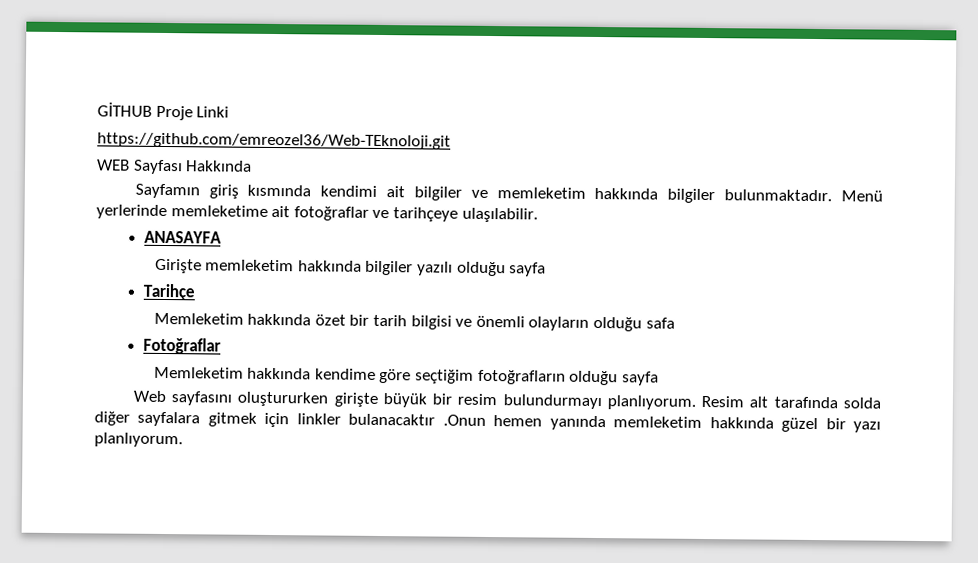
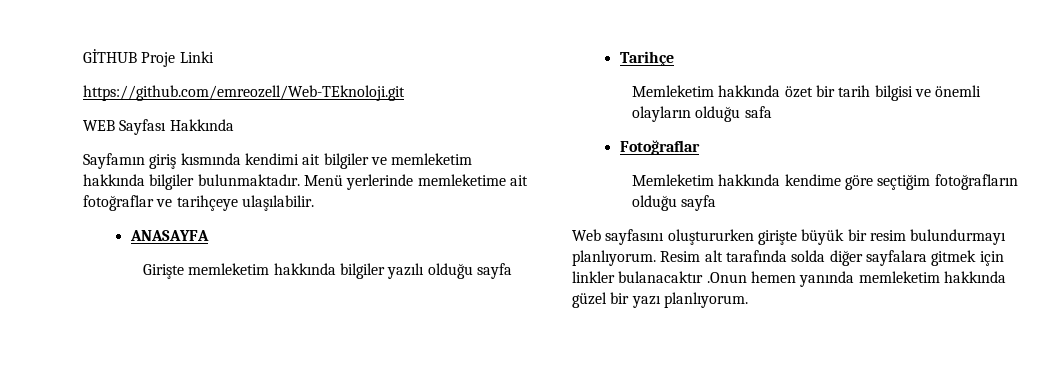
- https://github.com/emreozel36/Web-TEknoloji.git
+ https://github.com/emreozell/Web-TEknoloji.git

